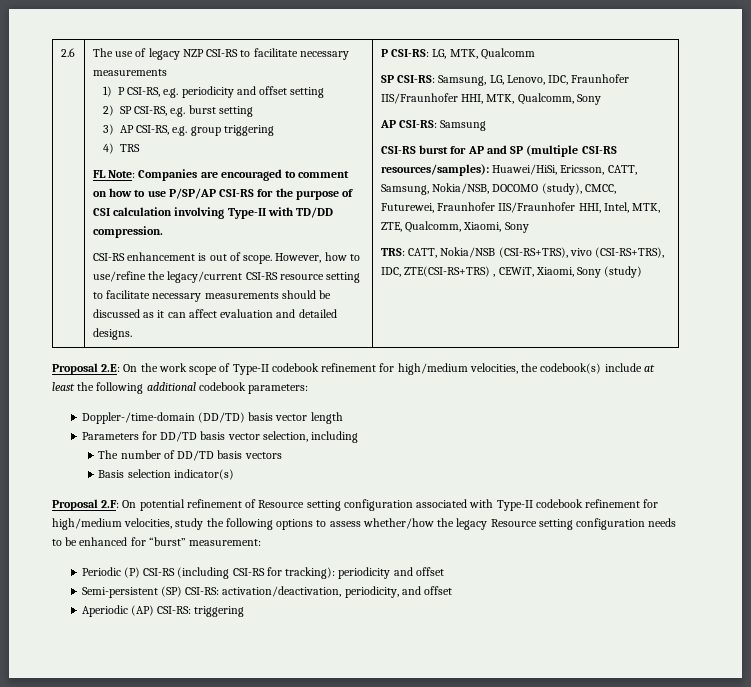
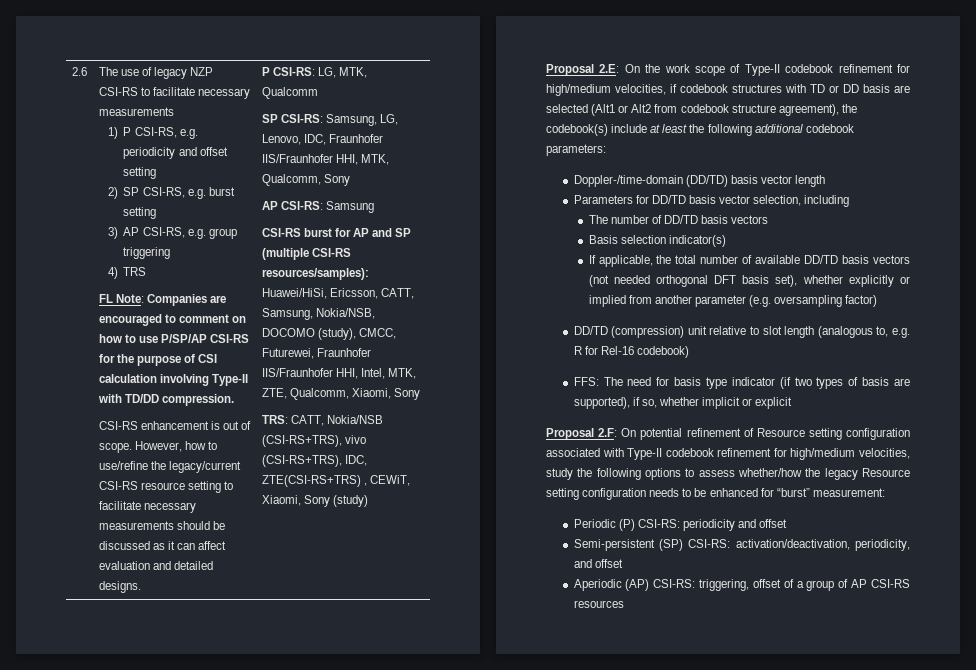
- Proposal 2.E: On the work scope of Type-II codebook refinement for high/medium velocities, the codebook(s) include at least the following additional codebook parameters:
+ Proposal 2.E: On the work scope of Type-II codebook refinement for high/medium velocities, if codebook structures with TD or DD basis are selected (Alt1 or Alt2 from codebook structure agreement), the codebook(s) include at least the following additional codebook parameters:
+ If applicable, the total number of available DD/TD basis vectors (not needed orthogonal DFT basis set), whether explicitly or implied from another parameter (e.g. oversampling factor)
+ DD/TD (compression) unit relative to slot length (analogous to, e.g. R for Rel-16 codebook)
+ FFS: The need for basis type indicator (if two types of basis are supported), if so, whether implicit or explicit
- Periodic (P) CSI-RS (including CSI-RS for tracking): periodicity and offset
+ Periodic (P) CSI-RS: periodicity and offset
- Aperiodic (AP) CSI-RS: triggering
+ Aperiodic (AP) CSI-RS: triggering, offset of a group of AP CSI-RS resources

